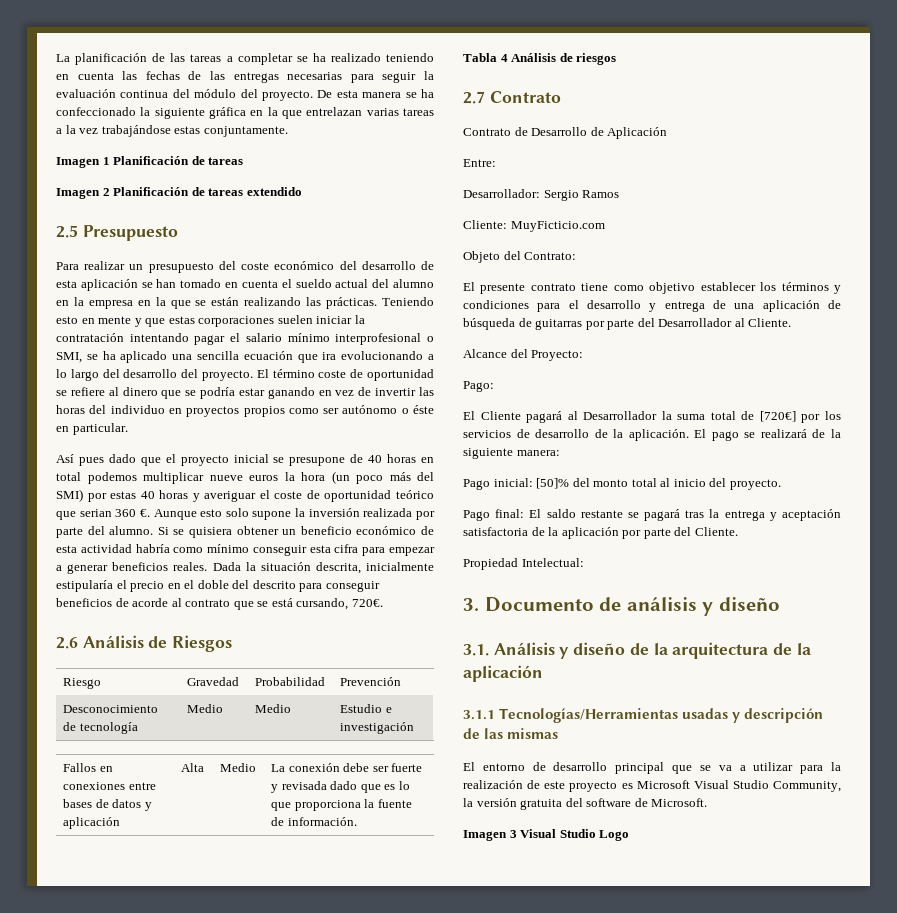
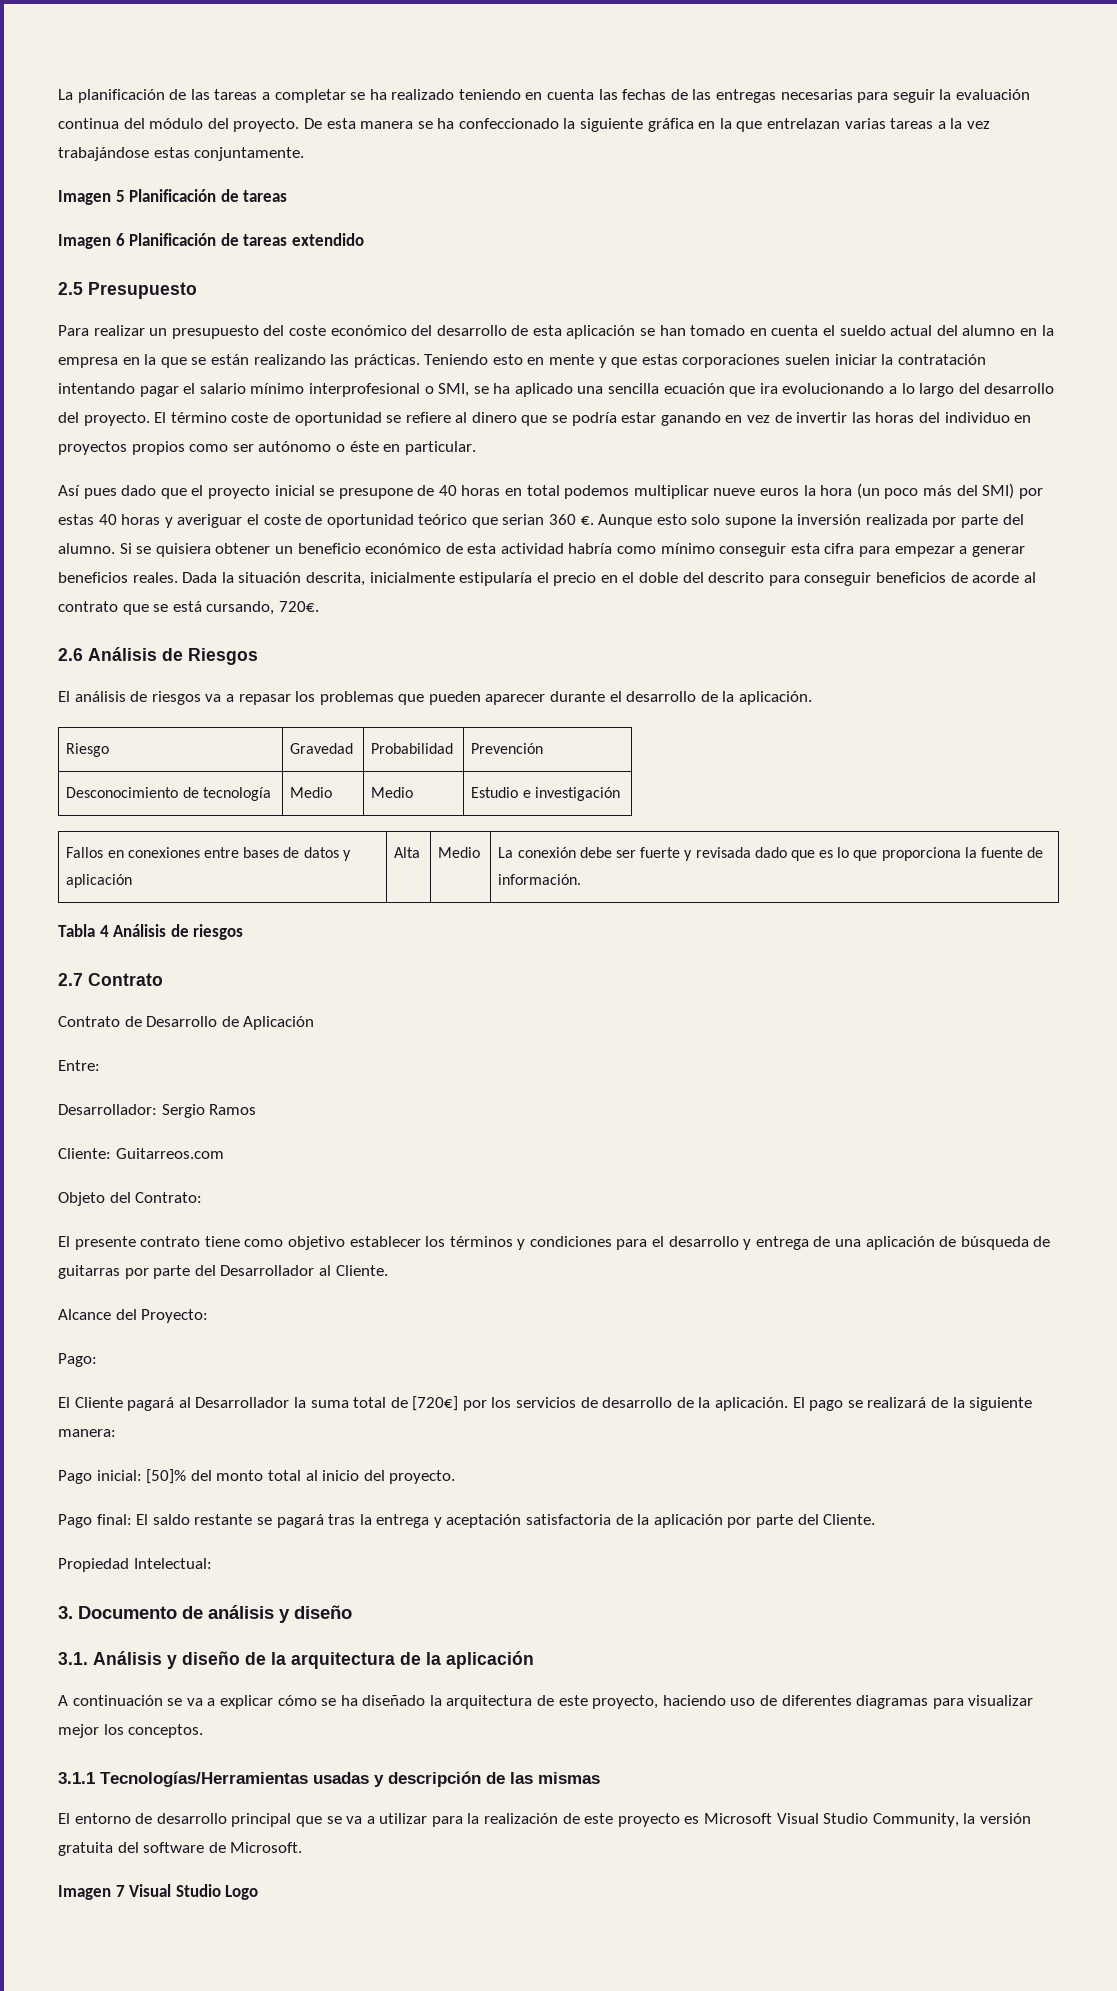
- Imagen 1 Planificación de tareas
+ Imagen 5 Planificación de tareas
- Imagen 2 Planificación de tareas extendido
+ Imagen 6 Planificación de tareas extendido
+ El análisis de riesgos va a repasar los problemas que pueden aparecer durante el desarrollo de la aplicación.
- Cliente: MuyFicticio.com
+ Cliente: Guitarreos.com
+ A continuación se va a explicar cómo se ha diseñado la arquitectura de este proyecto, haciendo uso de diferentes diagramas para visualizar mejor los conceptos.
- Imagen 3 Visual Studio Logo
+ Imagen 7 Visual Studio Logo

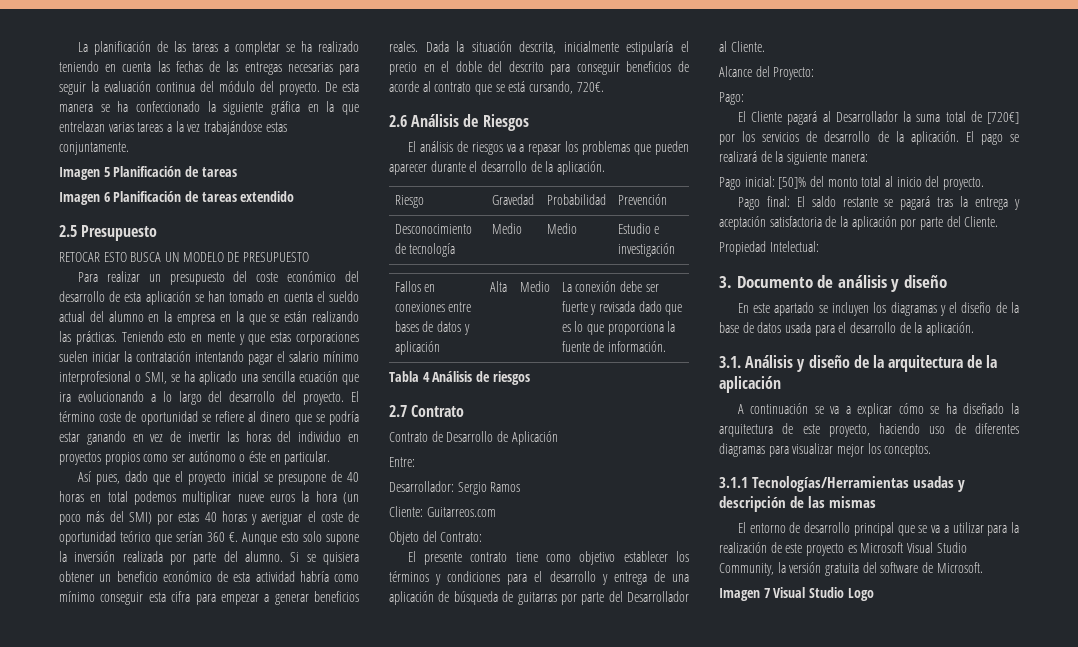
+ RETOCAR ESTO BUSCA UN MODELO DE PRESUPUESTO
- Así pues dado que el proyecto inicial se presupone de 40 horas en total podemos multiplicar nueve euros la hora (un poco más del SMI) por estas 40 horas y averiguar el coste de oportunidad teórico que serian 360 €.
+ Así pues, dado que el proyecto inicial se presupone de 40 horas en total podemos multiplicar nueve euros la hora (un poco más del SMI) por estas 40 horas y averiguar el coste de oportunidad teórico que serían 360 €.
+ En este apartado se incluyen los diagramas y el diseño de la base de datos usada para el desarrollo de la aplicación.

